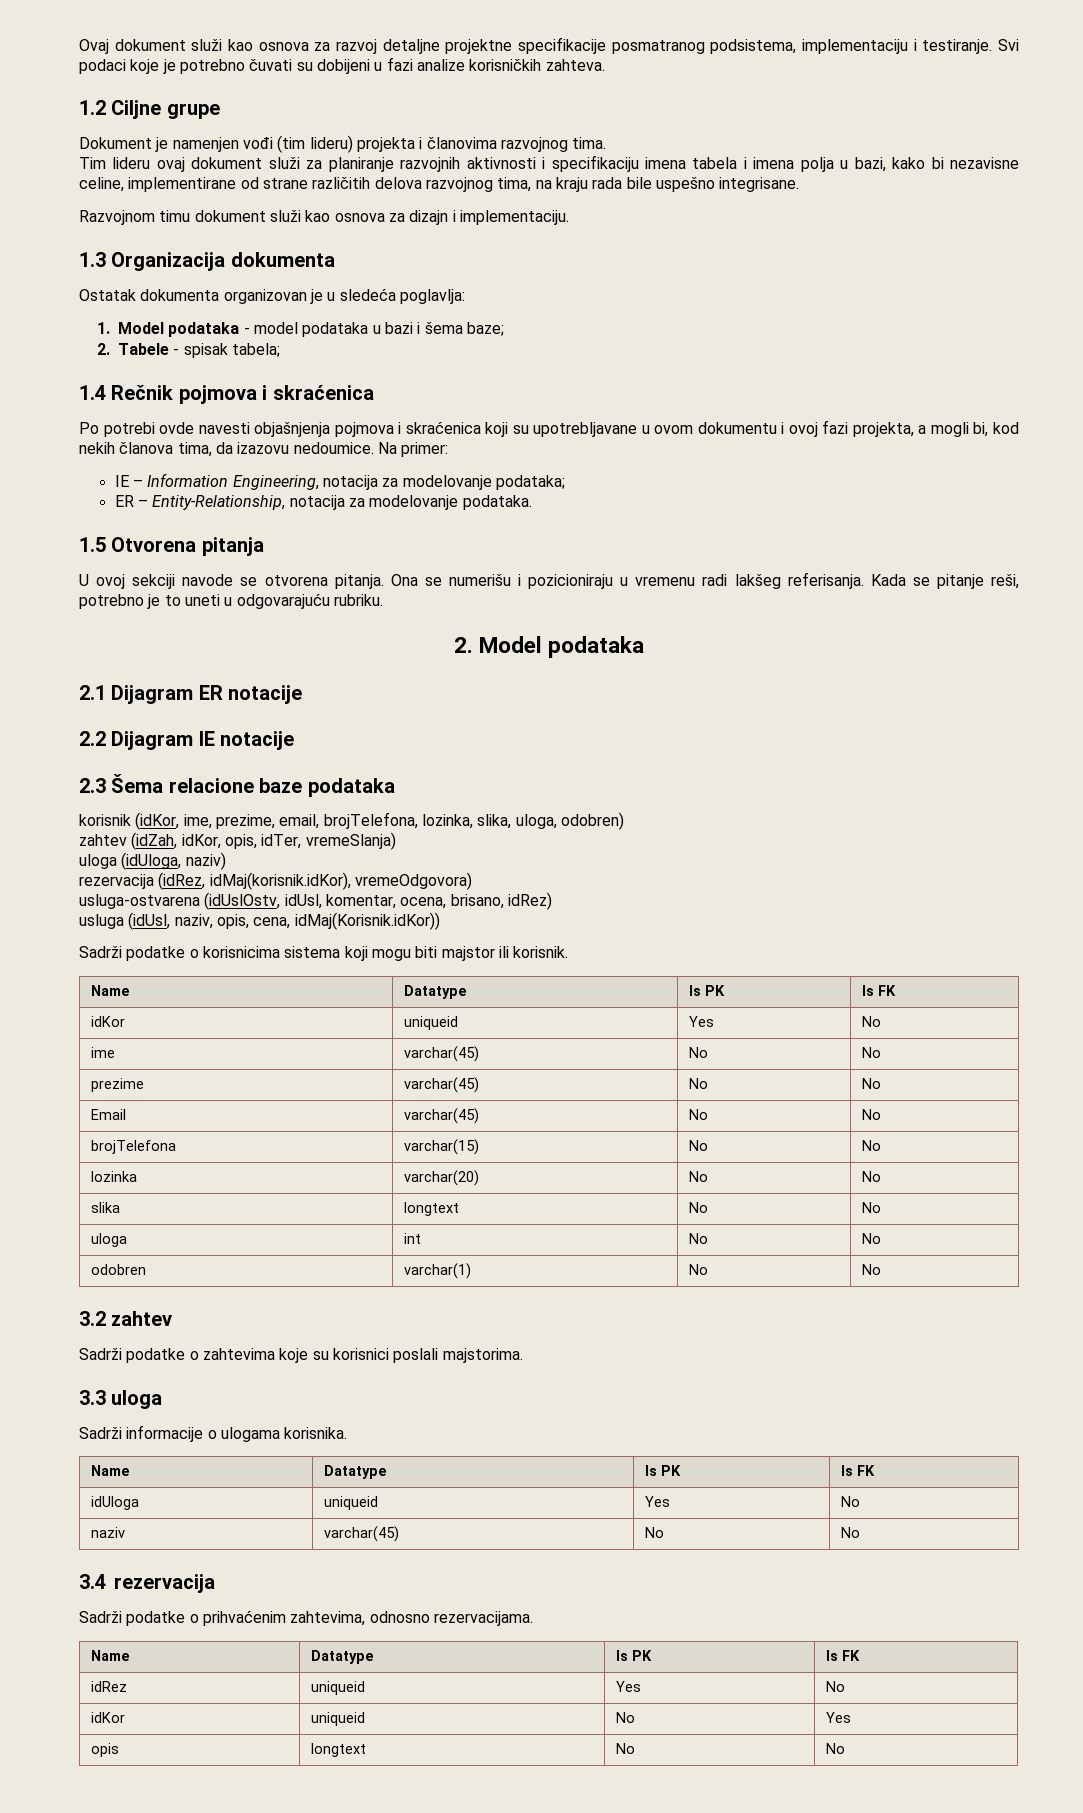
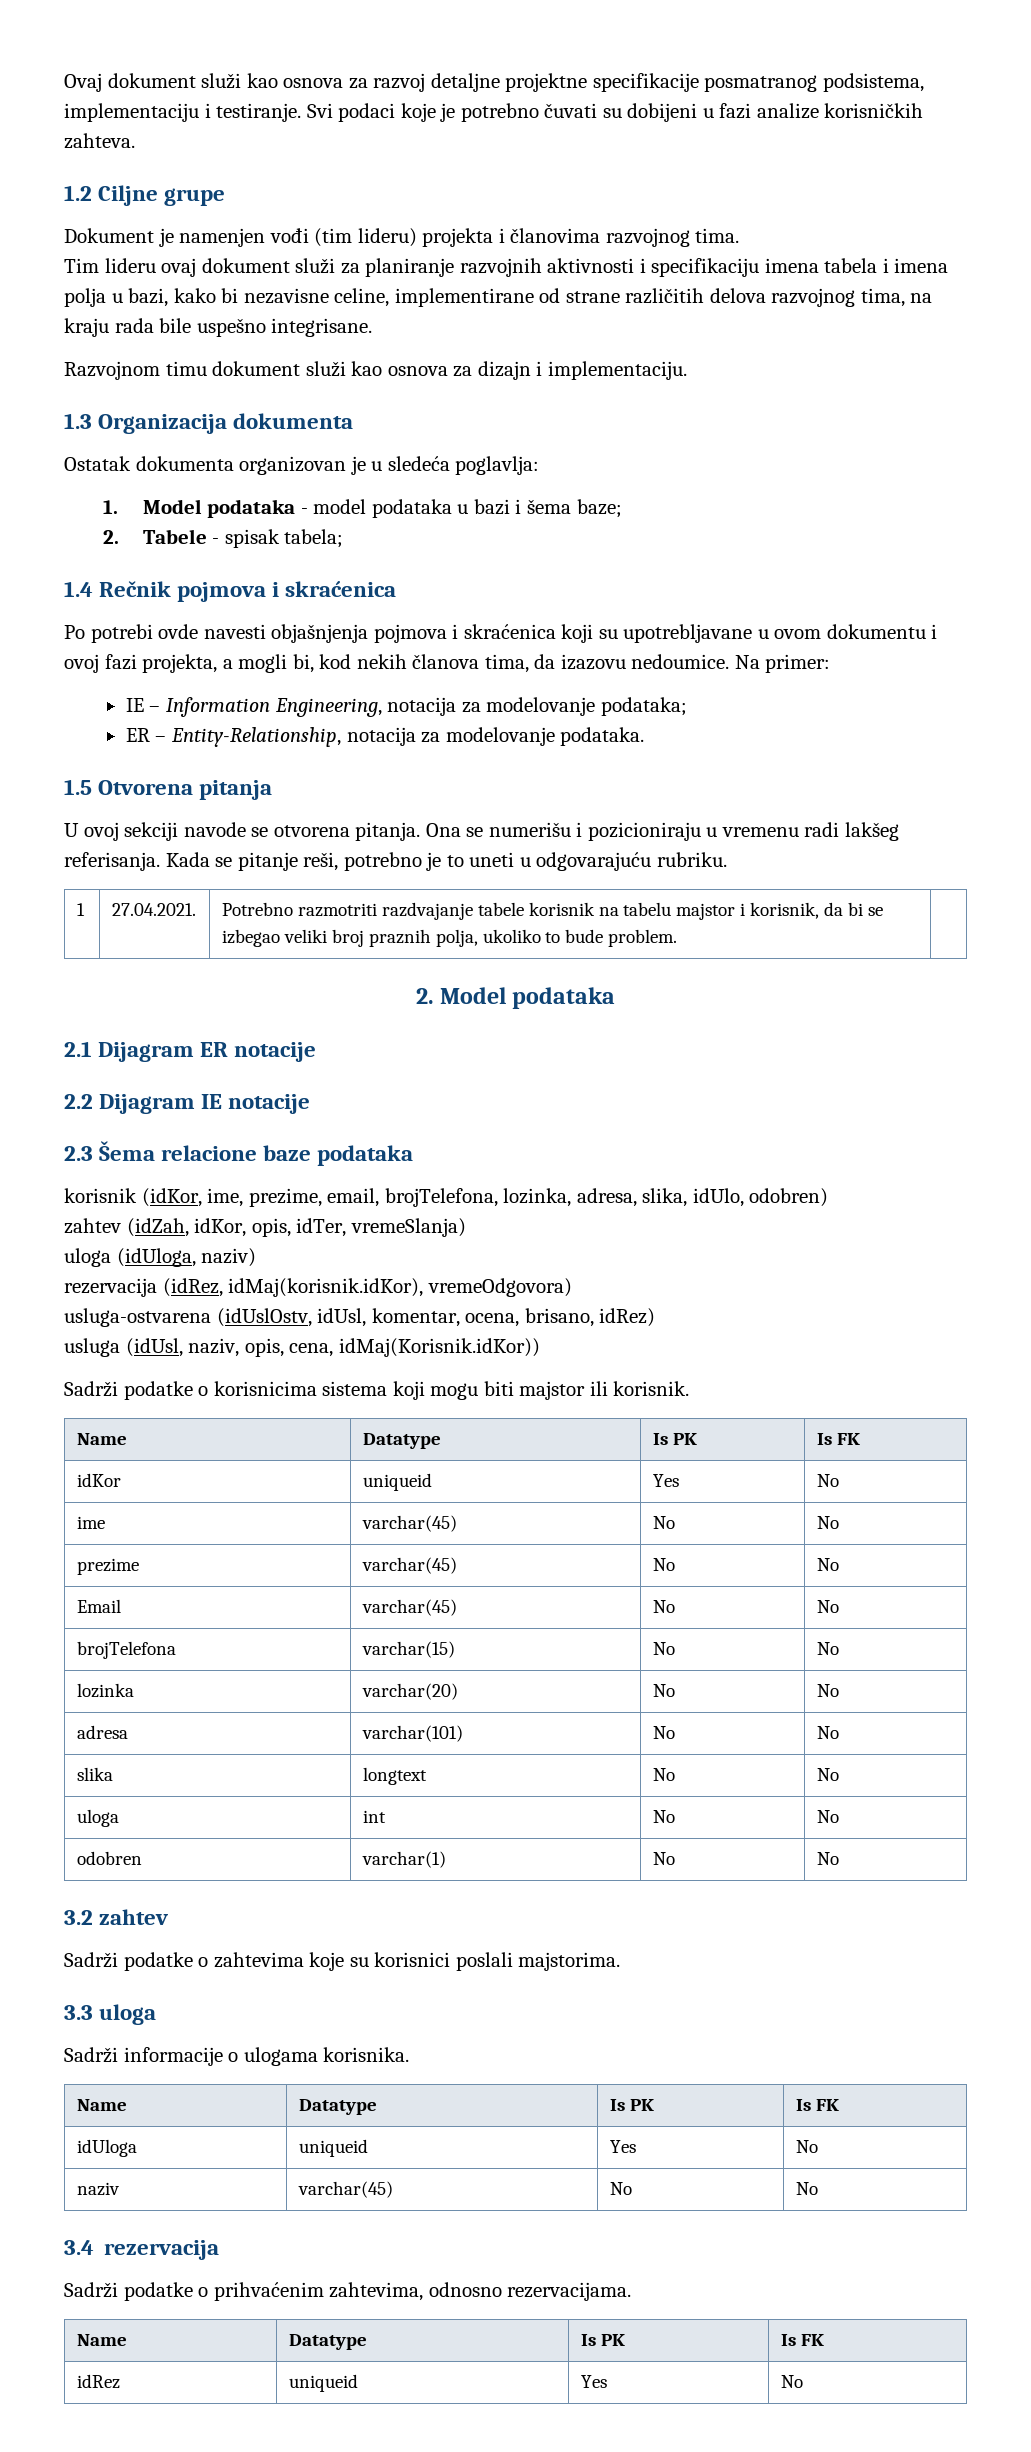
+ 1 | 27.04.2021. | Potrebno razmotriti razdvajanje tabele korisnik na tabelu majstor i korisnik, da bi se izbegao veliki broj praznih polja, ukoliko to bude problem. |
- korisnik (idKor, ime, prezime, email, brojTelefona, lozinka, slika, uloga, odobren)
+ korisnik (idKor, ime, prezime, email, brojTelefona, lozinka, adresa, slika, idUlo, odobren)
+ adresa | varchar(101) | No | No
- idKor | uniqueid | No | Yes
- opis | longtext | No | No

